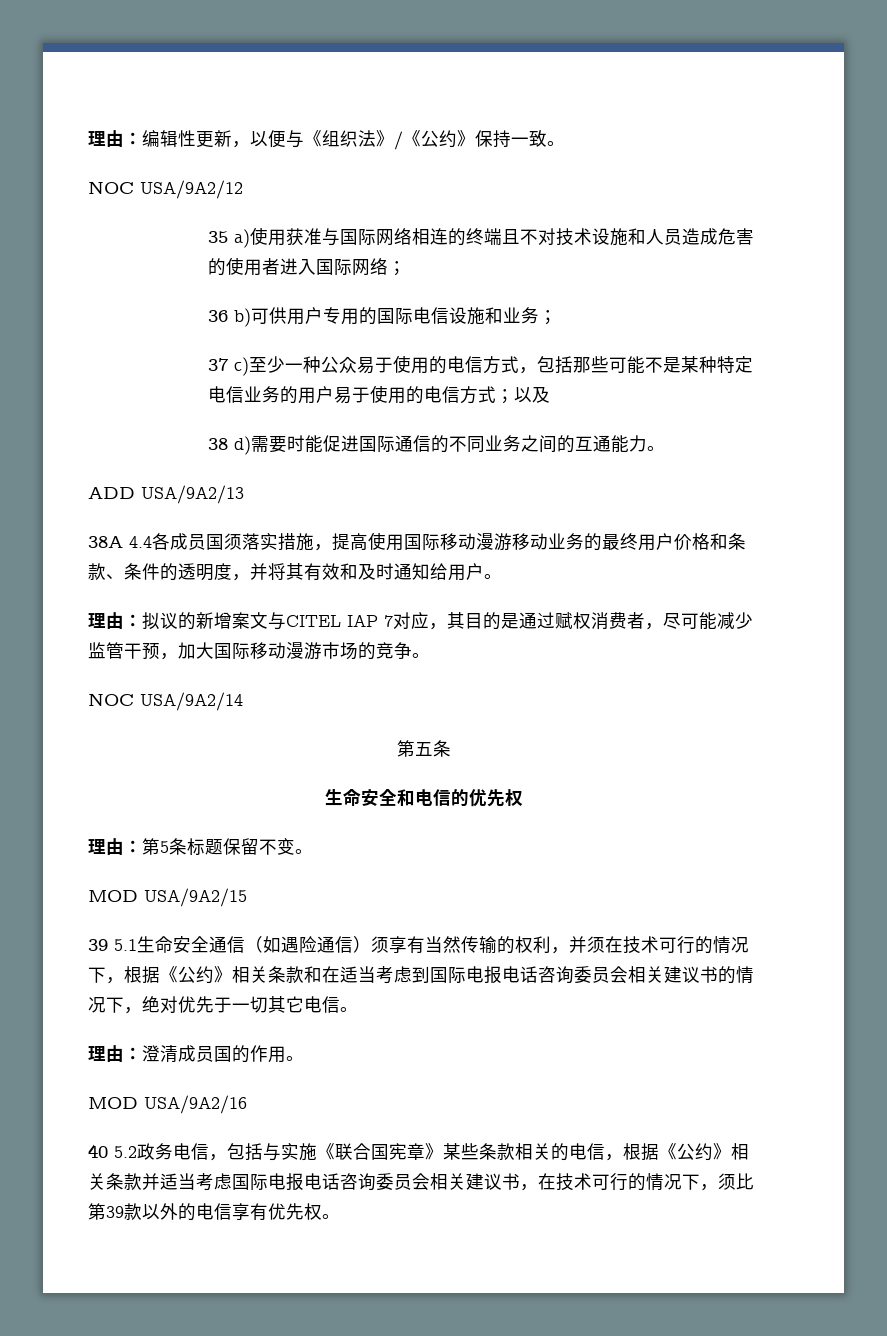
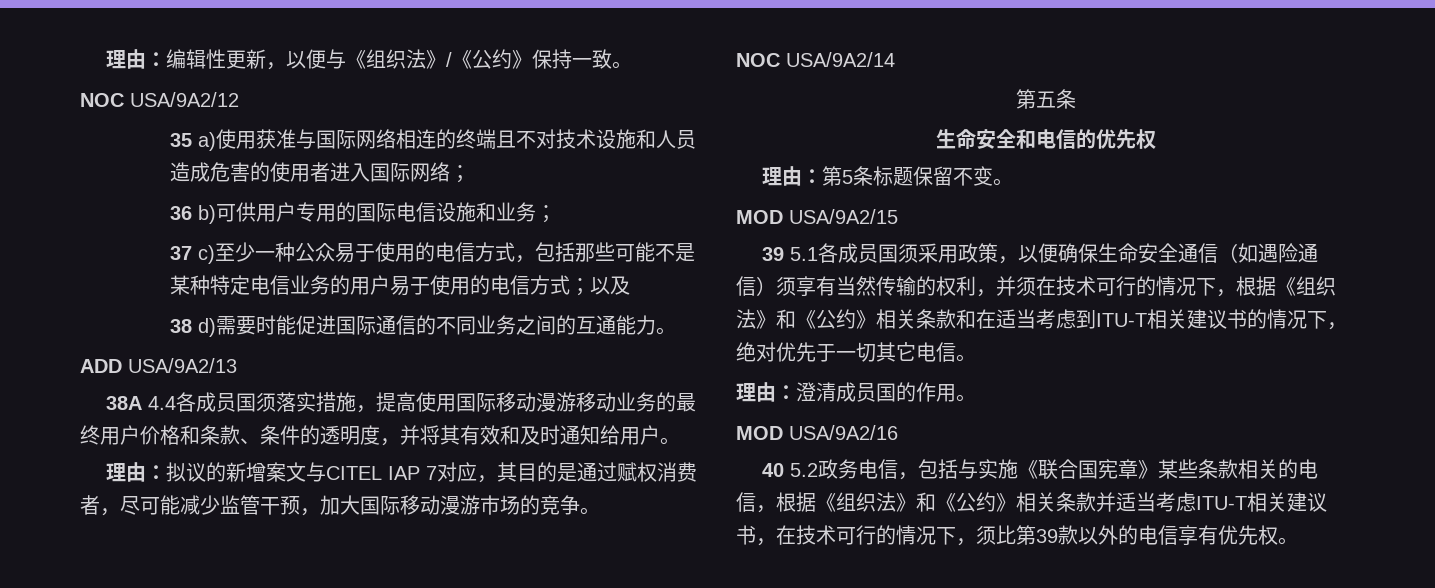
- 39 5.1生命安全通信（如遇险通信）须享有当然传输的权利，并须在技术可行的情况下，根据《公约》相关条款和在适当考虑到国际电报电话咨询委员会相关建议书的情况下，绝对优先于一切其它电信。
+ 39 5.1各成员国须采用政策，以便确保生命安全通信（如遇险通信）须享有当然传输的权利，并须在技术可行的情况下，根据《组织法》和《公约》相关条款和在适当考虑到ITU-T相关建议书的情况下，绝对优先于一切其它电信。
- 40 5.2政务电信，包括与实施《联合国宪章》某些条款相关的电信，根据《公约》相关条款并适当考虑国际电报电话咨询委员会相关建议书，在技术可行的情况下，须比第39款以外的电信享有优先权。
+ 40 5.2政务电信，包括与实施《联合国宪章》某些条款相关的电信，根据《组织法》和《公约》相关条款并适当考虑ITU-T相关建议书，在技术可行的情况下，须比第39款以外的电信享有优先权。

